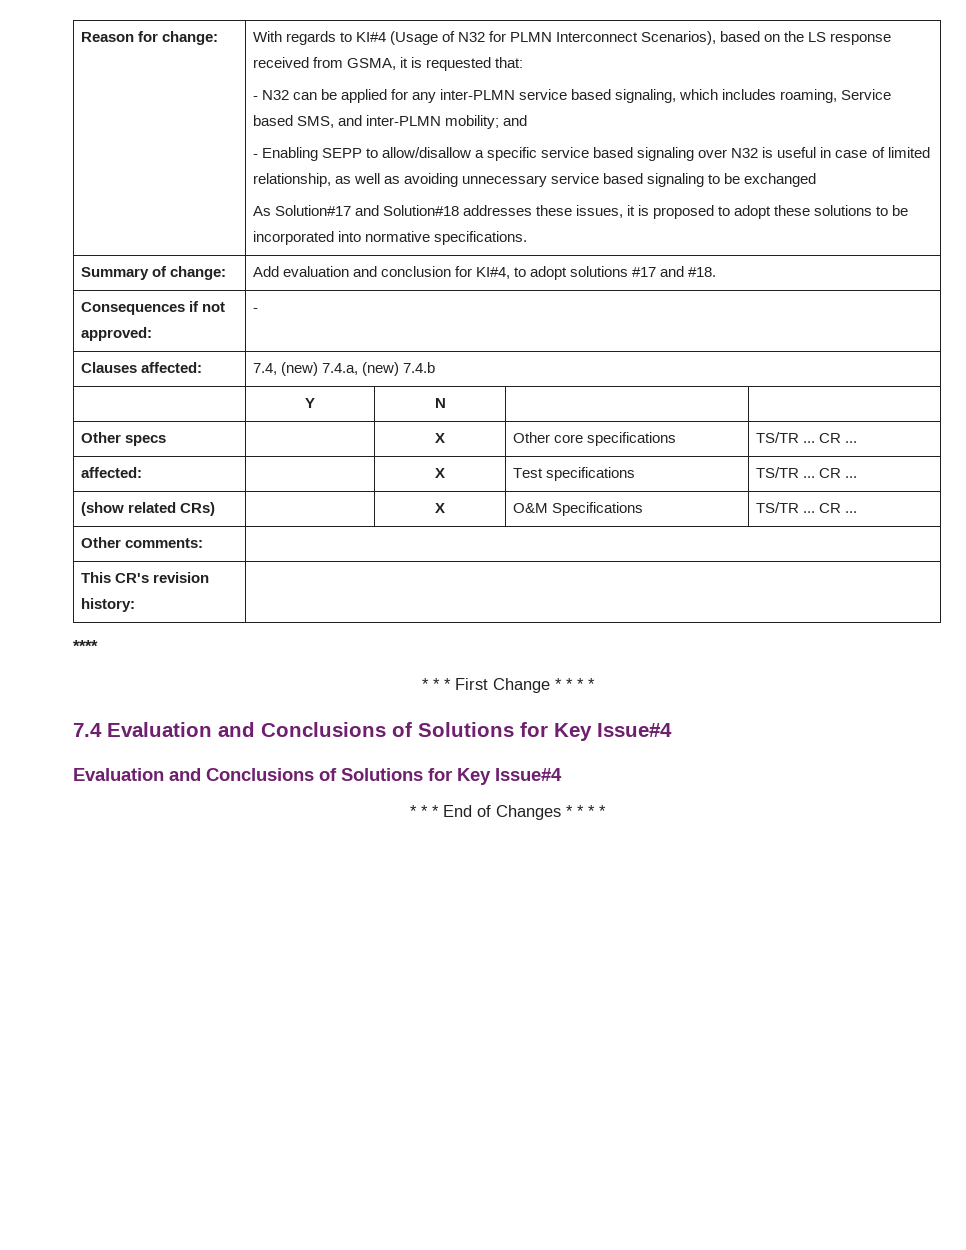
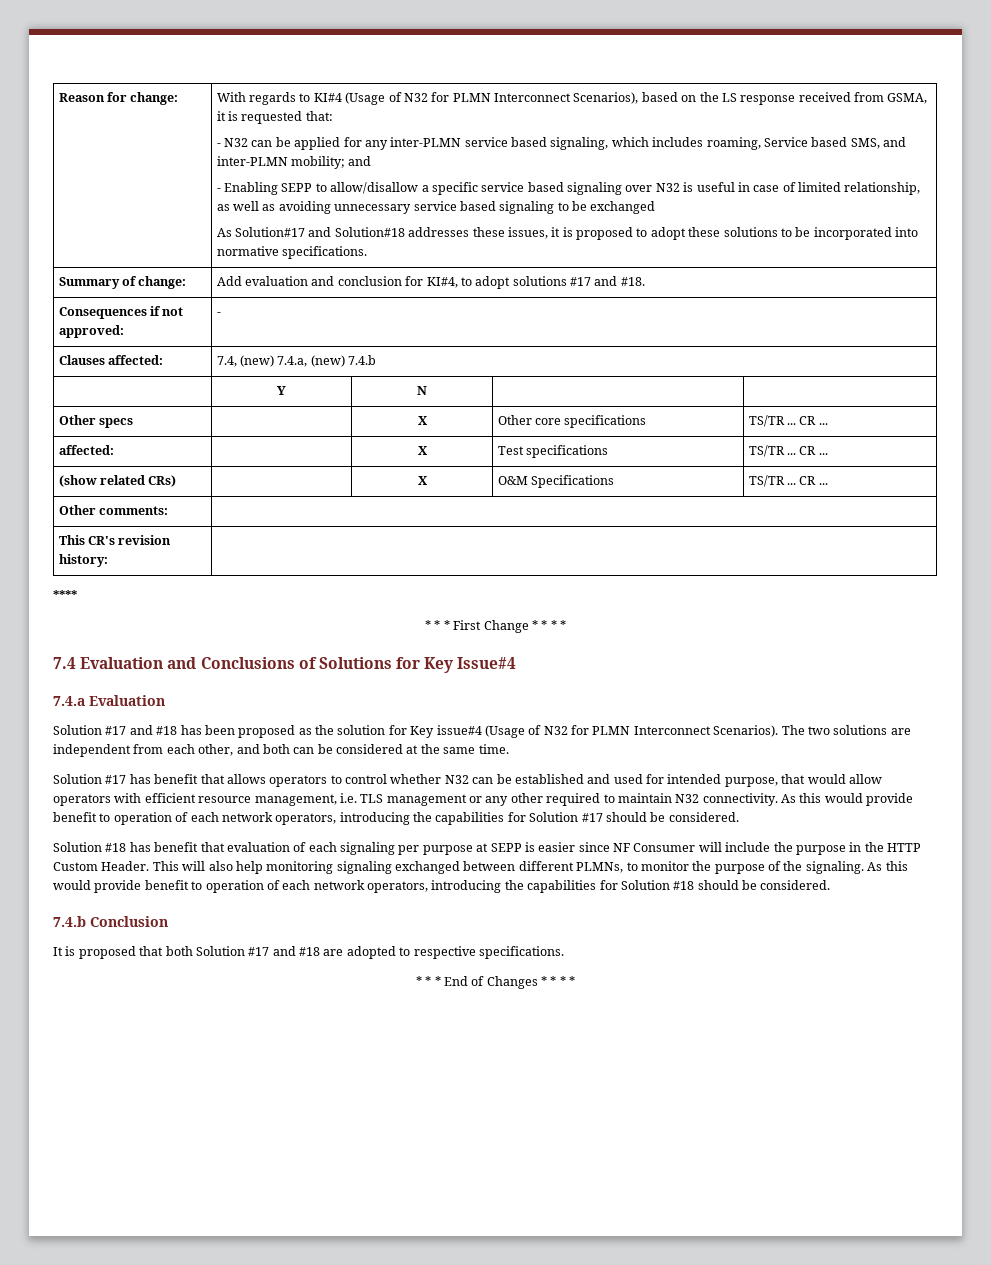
  7.4 Evaluation and Conclusions of Solutions for Key Issue#4
- Evaluation and Conclusions of Solutions for Key Issue#4
+ 7.4.a Evaluation
+ Solution #17 and #18 has been proposed as the solution for Key issue#4 (Usage of N32 for PLMN Interconnect Scenarios). The two solutions are independent from each other, and both can be considered at the same time.
+ Solution #17 has benefit that allows operators to control whether N32 can be established and used for intended purpose, that would allow operators with efficient resource management, i.e. TLS management or any other required to maintain N32 connectivity. As this would provide benefit to operation of each network operators, introducing the capabilities for Solution #17 should be considered.
+ Solution #18 has benefit that evaluation of each signaling per purpose at SEPP is easier since NF Consumer will include the purpose in the HTTP Custom Header. This will also help monitoring signaling exchanged between different PLMNs, to monitor the purpose of the signaling. As this would provide benefit to operation of each network operators, introducing the capabilities for Solution #18 should be considered.
+ 7.4.b Conclusion
+ It is proposed that both Solution #17 and #18 are adopted to respective specifications.

